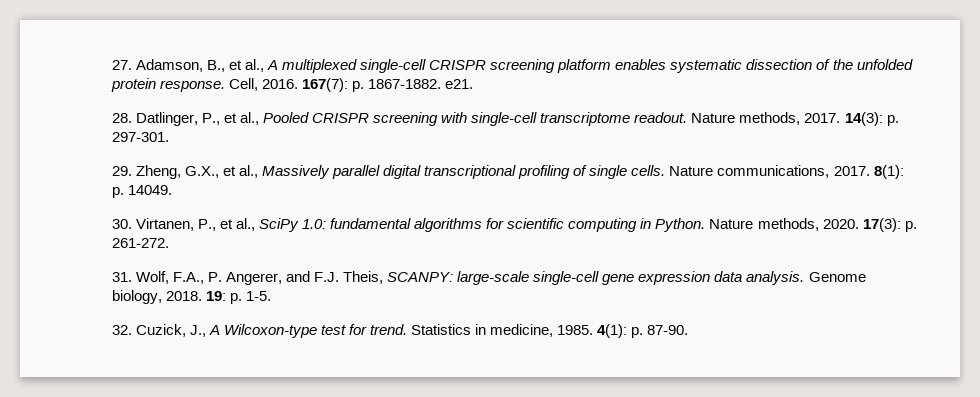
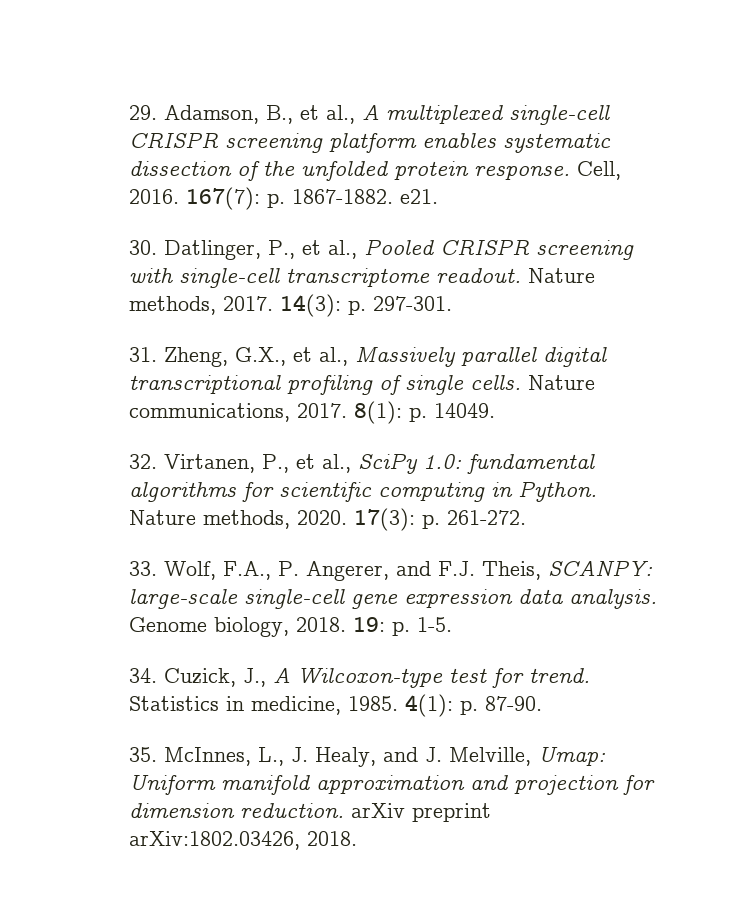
- 27. Adamson, B., et al., A multiplexed single-cell CRISPR screening platform enables systematic dissection of the unfolded protein response.
+ 29. Adamson, B., et al., A multiplexed single-cell CRISPR screening platform enables systematic dissection of the unfolded protein response.
- 28. Datlinger, P., et al., Pooled CRISPR screening with single-cell transcriptome readout.
+ 30. Datlinger, P., et al., Pooled CRISPR screening with single-cell transcriptome readout.
- 29. Zheng, G.X., et al., Massively parallel digital transcriptional profiling of single cells.
+ 31. Zheng, G.X., et al., Massively parallel digital transcriptional profiling of single cells.
- 30. Virtanen, P., et al., SciPy 1.0: fundamental algorithms for scientific computing in Python.
+ 32. Virtanen, P., et al., SciPy 1.0: fundamental algorithms for scientific computing in Python.
- 31. Wolf, F.A., P. Angerer, and F.J. Theis, SCANPY: large-scale single-cell gene expression data analysis.
+ 33. Wolf, F.A., P. Angerer, and F.J. Theis, SCANPY: large-scale single-cell gene expression data analysis.
- 32. Cuzick, J., A Wilcoxon‐type test for trend.
+ 34. Cuzick, J., A Wilcoxon‐type test for trend.
+ 35. McInnes, L., J. Healy, and J. Melville, Umap: Uniform manifold approximation and projection for dimension reduction. arXiv preprint arXiv:1802.03426, 2018.

